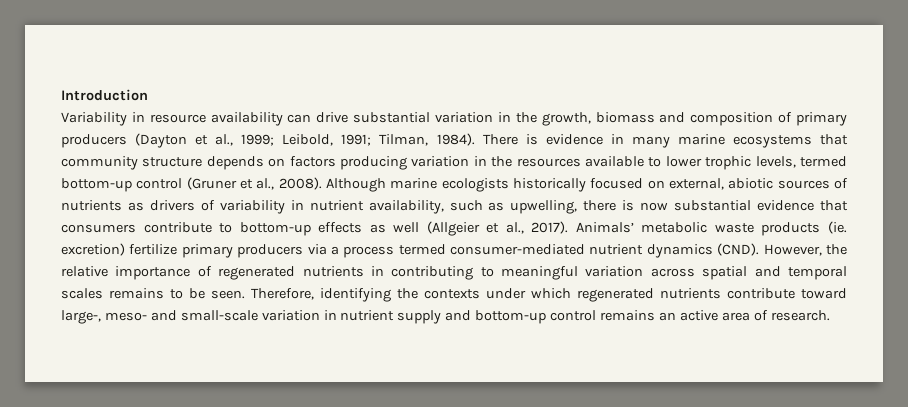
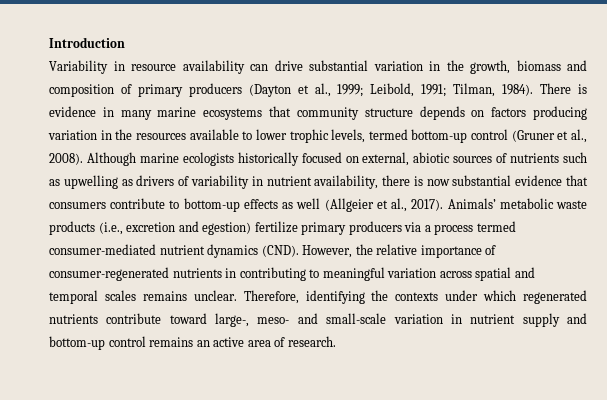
- Although marine ecologists historically focused on external, abiotic sources of nutrients as drivers of variability in nutrient availability, such as upwelling, there is now substantial evidence that consumers contribute to bottom-up effects as well (Allgeier et al., 2017).
+ Although marine ecologists historically focused on external, abiotic sources of nutrients such as upwelling as drivers of variability in nutrient availability, there is now substantial evidence that consumers contribute to bottom-up effects as well (Allgeier et al., 2017).
- Animals’ metabolic waste products (ie. excretion) fertilize primary producers via a process termed consumer-mediated nutrient dynamics (CND).
+ Animals’ metabolic waste products (i.e., excretion and egestion) fertilize primary producers via a process termed consumer-mediated nutrient dynamics (CND).
- However, the relative importance of regenerated nutrients in contributing to meaningful variation across spatial and temporal scales remains to be seen.
+ However, the relative importance of consumer-regenerated nutrients in contributing to meaningful variation across spatial and temporal scales remains unclear.

